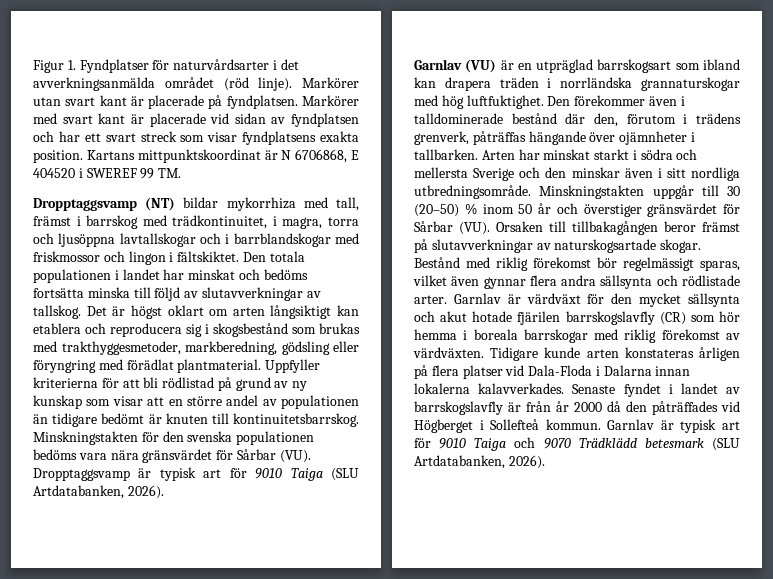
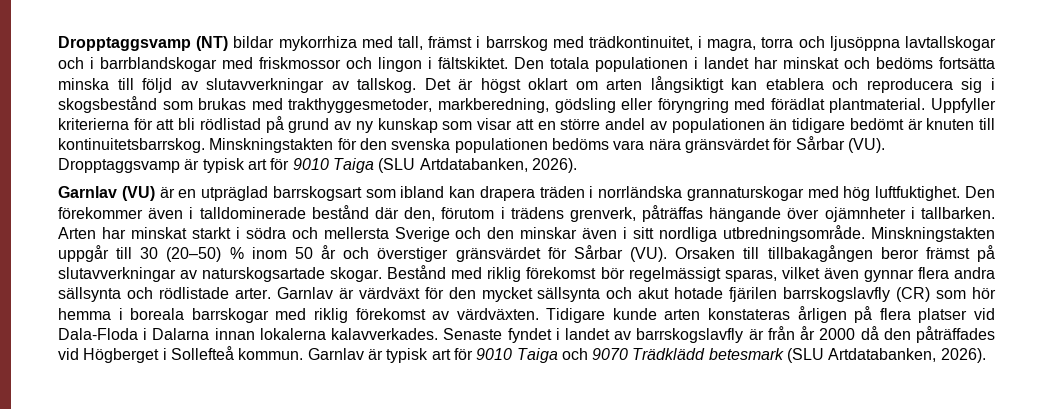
- Figur 1. Fyndplatser för naturvårdsarter i det avverkningsanmälda området (röd linje). Markörer utan svart kant är placerade på fyndplatsen. Markörer med svart kant är placerade vid sidan av fyndplatsen och har ett svart streck som visar fyndplatsens exakta position. Kartans mittpunktskoordinat är N 6706868, E 404520 i SWEREF 99 TM.

